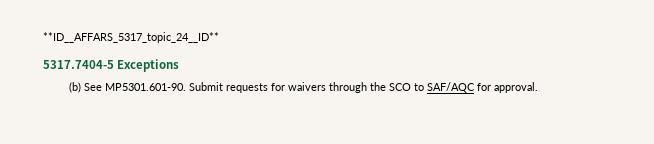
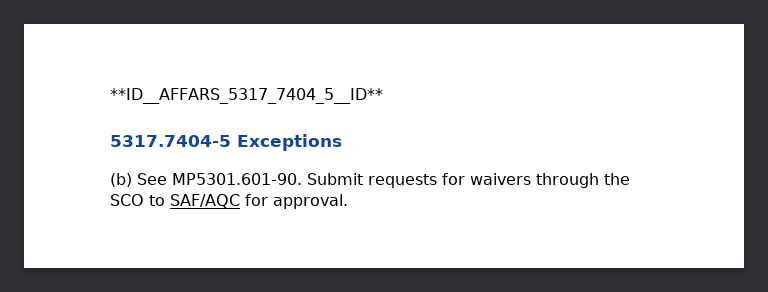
- **ID__AFFARS_5317_topic_24__ID**
+ **ID__AFFARS_5317_7404_5__ID**

